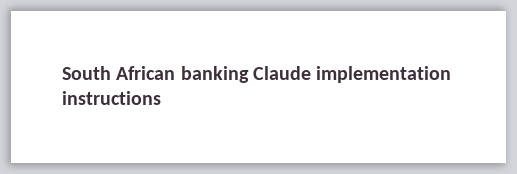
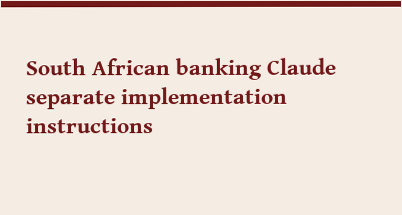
- South African banking Claude implementation instructions
+ South African banking Claude separate implementation instructions

